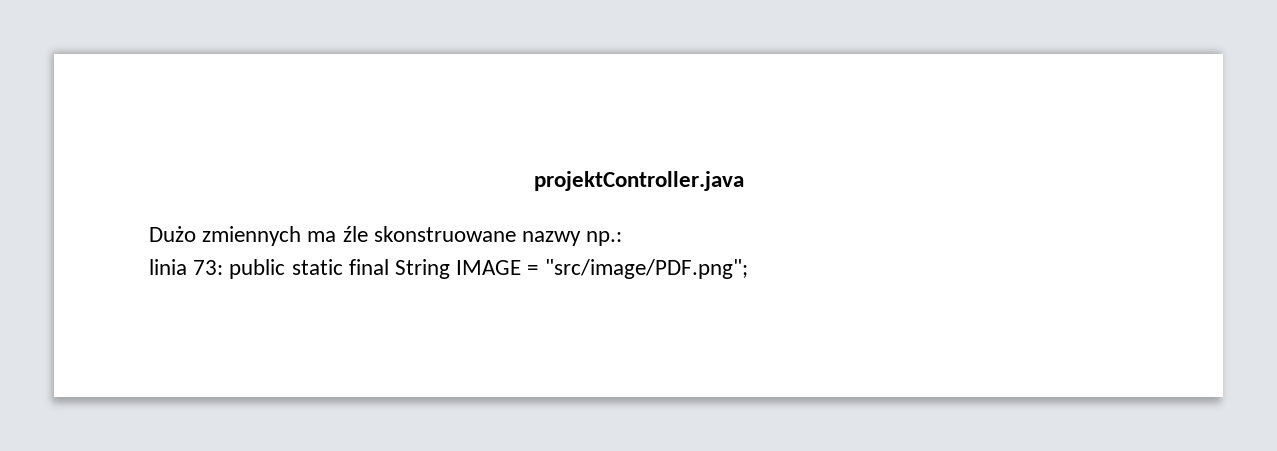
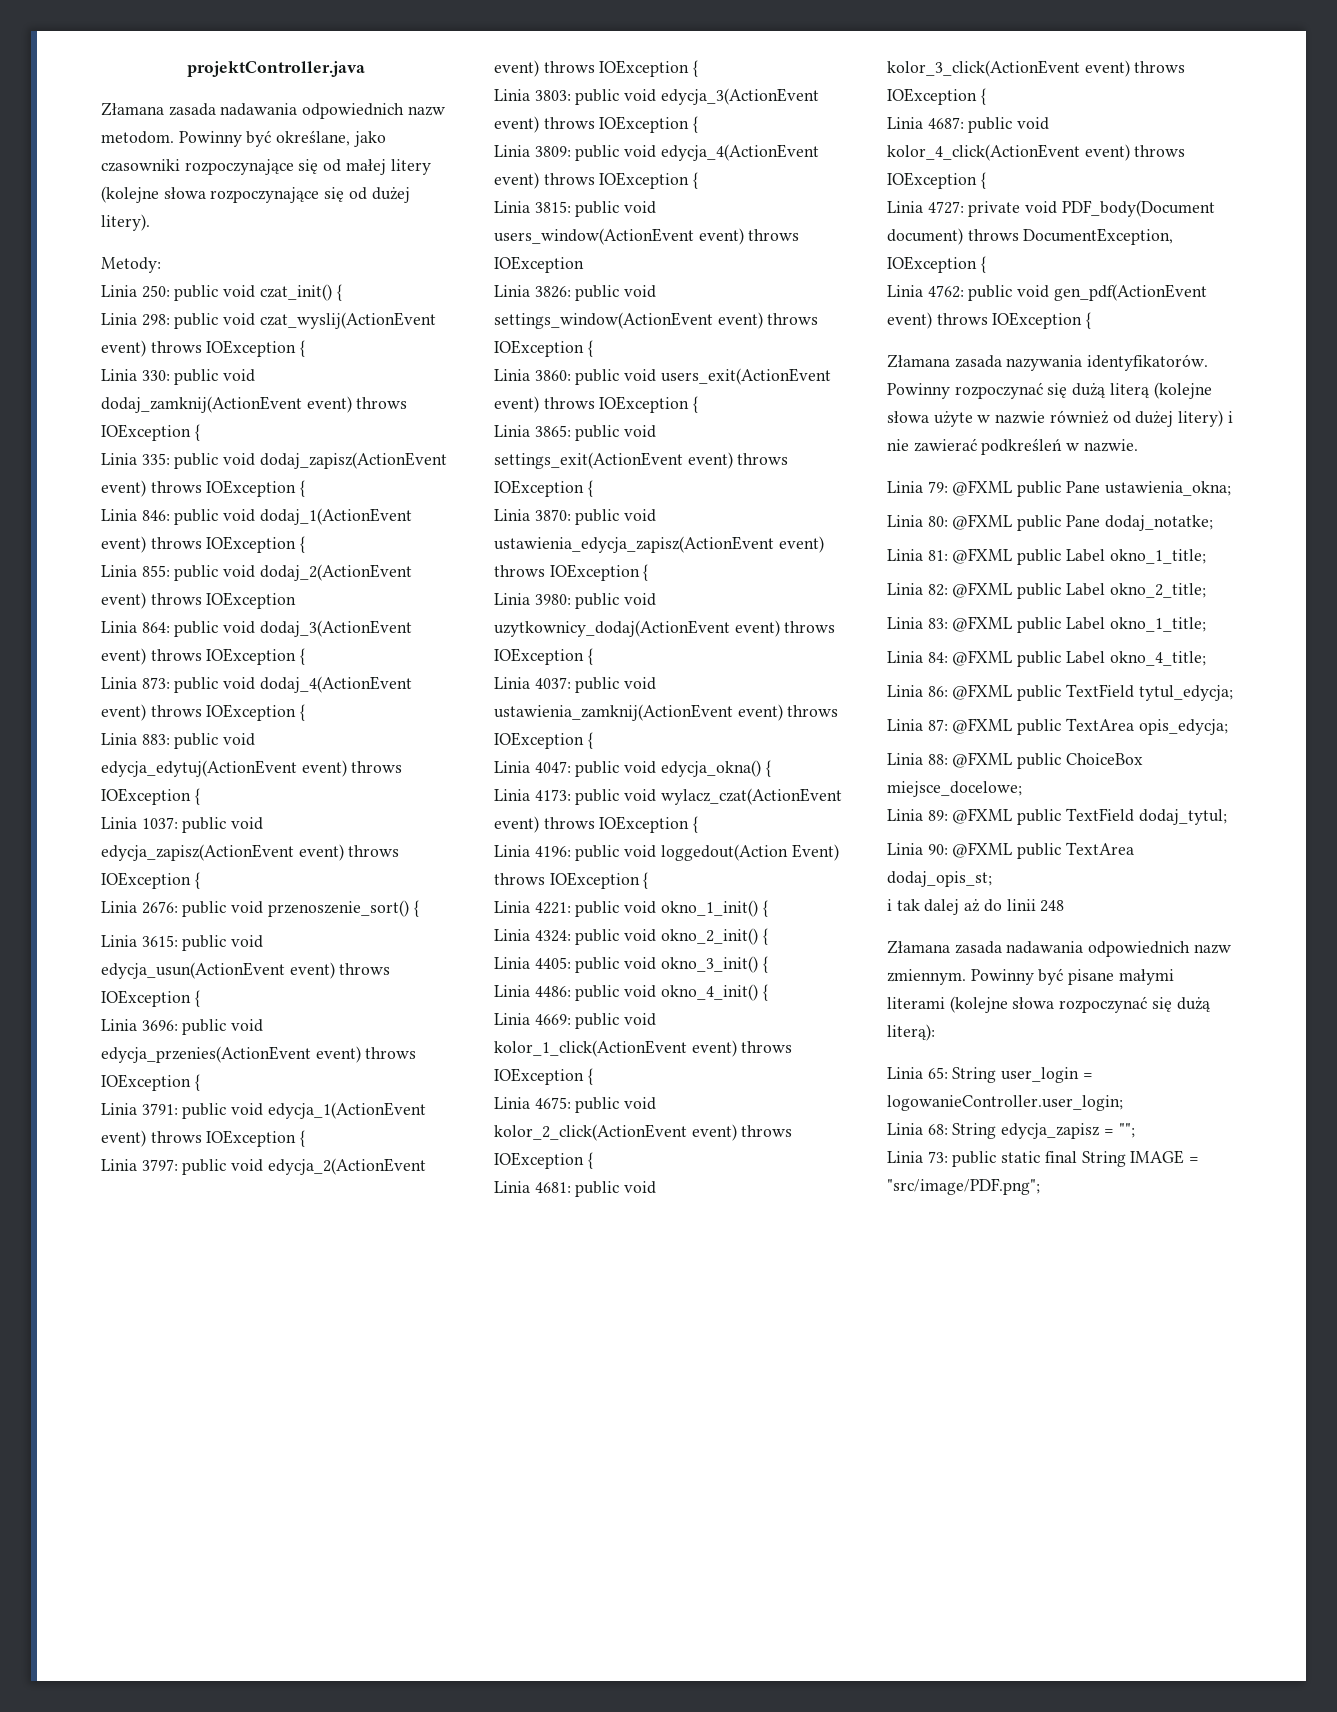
- Dużo zmiennych ma źle skonstruowane nazwy np.:
- linia 73: public static final String IMAGE = "src/image/PDF.png";
+ Złamana zasada nadawania odpowiednich nazw metodom. Powinny być określane, jako czasowniki rozpoczynające się od małej litery (kolejne słowa rozpoczynające się od dużej litery).
+ Metody:
+ Linia 250: public void czat_init() {
+ Linia 298: public void czat_wyslij(ActionEvent event) throws IOException {
+ Linia 330: public void dodaj_zamknij(ActionEvent event) throws IOException {
+ Linia 335: public void dodaj_zapisz(ActionEvent event) throws IOException {
+ Linia 846: public void dodaj_1(ActionEvent event) throws IOException {
+ Linia 855: public void dodaj_2(ActionEvent event) throws IOException
+ Linia 864: public void dodaj_3(ActionEvent event) throws IOException {
+ Linia 873: public void dodaj_4(ActionEvent event) throws IOException {
+ Linia 883: public void edycja_edytuj(ActionEvent event) throws IOException {
+ Linia 1037: public void edycja_zapisz(ActionEvent event) throws IOException {
+ Linia 2676: public void przenoszenie_sort() {
+ Linia 3615: public void edycja_usun(ActionEvent event) throws IOException {
+ Linia 3696: public void edycja_przenies(ActionEvent event) throws IOException {
+ Linia 3791: public void edycja_1(ActionEvent event) throws IOException {
+ Linia 3797: public void edycja_2(ActionEvent event) throws IOException {
+ Linia 3803: public void edycja_3(ActionEvent event) throws IOException {
+ Linia 3809: public void edycja_4(ActionEvent event) throws IOException {
+ Linia 3815: public void users_window(ActionEvent event) throws IOException
+ Linia 3826: public void settings_window(ActionEvent event) throws IOException {
+ Linia 3860: public void users_exit(ActionEvent event) throws IOException {
+ Linia 3865: public void settings_exit(ActionEvent event) throws IOException {
+ Linia 3870: public void ustawienia_edycja_zapisz(ActionEvent event) throws IOException {
+ Linia 3980: public void uzytkownicy_dodaj(ActionEvent event) throws IOException {
+ Linia 4037: public void ustawienia_zamknij(ActionEvent event) throws IOException {
+ Linia 4047: public void edycja_okna() {
+ Linia 4173: public void wylacz_czat(ActionEvent event) throws IOException {
+ Linia 4196: public void loggedout(Action Event) throws IOException {
+ Linia 4221: public void okno_1_init() {
+ Linia 4324: public void okno_2_init() {
+ Linia 4405: public void okno_3_init() {
+ Linia 4486: public void okno_4_init() {
+ Linia 4669: public void kolor_1_click(ActionEvent event) throws IOException {
+ Linia 4675: public void kolor_2_click(ActionEvent event) throws IOException {
+ Linia 4681: public void kolor_3_click(ActionEvent event) throws IOException {
+ Linia 4687: public void kolor_4_click(ActionEvent event) throws IOException {
+ Linia 4727: private void PDF_body(Document document) throws DocumentException, IOException {
+ Linia 4762: public void gen_pdf(ActionEvent event) throws IOException {
+ Złamana zasada nazywania identyfikatorów. Powinny rozpoczynać się dużą literą (kolejne słowa użyte w nazwie również od dużej litery) i nie zawierać podkreśleń w nazwie.
+ Linia 79: @FXML public Pane ustawienia_okna;
+ Linia 80: @FXML public Pane dodaj_notatke;
+ Linia 81: @FXML public Label okno_1_title;
+ Linia 82: @FXML public Label okno_2_title;
+ Linia 83: @FXML public Label okno_1_title;
+ Linia 84: @FXML public Label okno_4_title;
+ Linia 86: @FXML public TextField tytul_edycja;
+ Linia 87: @FXML public TextArea opis_edycja;
+ Linia 88: @FXML public ChoiceBox miejsce_docelowe;
+ Linia 89: @FXML public TextField dodaj_tytul;
+ Linia 90: @FXML public TextArea dodaj_opis_st;
+ i tak dalej aż do linii 248
+ Złamana zasada nadawania odpowiednich nazw zmiennym. Powinny być pisane małymi literami (kolejne słowa rozpoczynać się dużą literą):
+ Linia 65: String user_login = logowanieController.user_login;
+ Linia 68: String edycja_zapisz = "";
+ Linia 73: public static final String IMAGE = "src/image/PDF.png";

